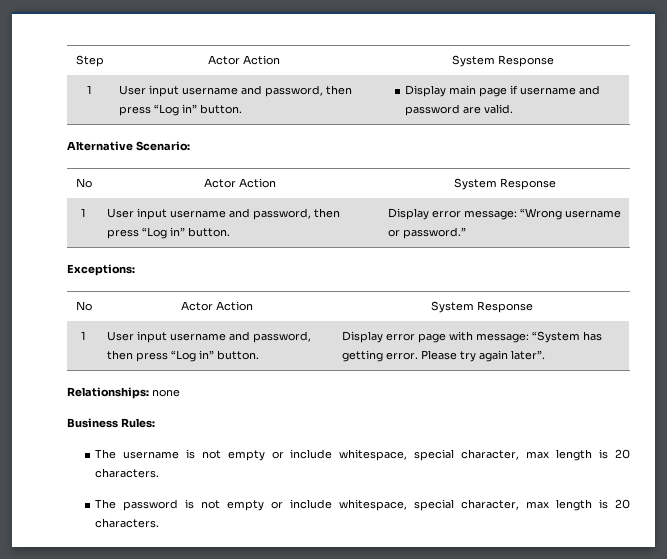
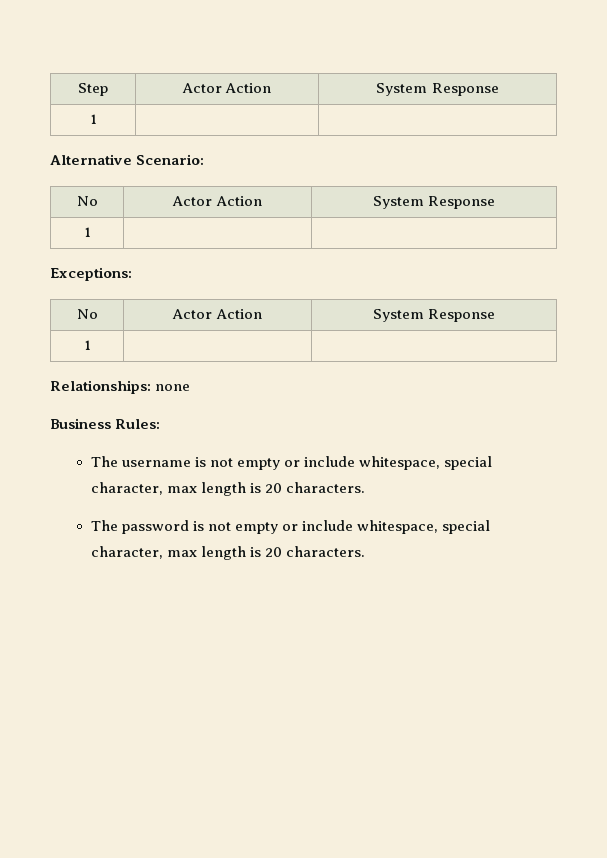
  Step | Actor Action | System Response
- 1 | User input username and password, then press “Log in” button. | Display main page if username and password are valid.
+ 1 | |
  Alternative Scenario:
  No | Actor Action | System Response
- 1 | User input username and password, then press “Log in” button. | Display error message: “Wrong username or password.”
+ 1 | |
  Exceptions:
  No | Actor Action | System Response
- 1 | User input username and password, then press “Log in” button. | Display error page with message: “System has getting error. Please try again later”.
+ 1 | |

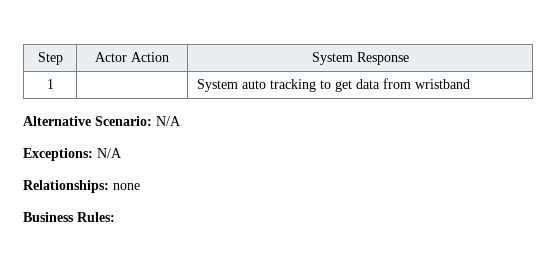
  Step | Actor Action | System Response
- 1 | |
- Alternative Scenario:
- No | Actor Action | System Response
- 1 | |
- Exceptions:
- No | Actor Action | System Response
- 1 | |
+ 1 | | System auto tracking to get data from wristband
+ Alternative Scenario: N/A
+ Exceptions: N/A
  Relationships: none
  Business Rules:
- The username is not empty or include whitespace, special character, max length is 20 characters.
- The password is not empty or include whitespace, special character, max length is 20 characters.

